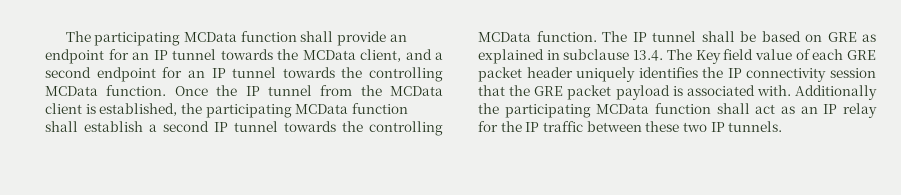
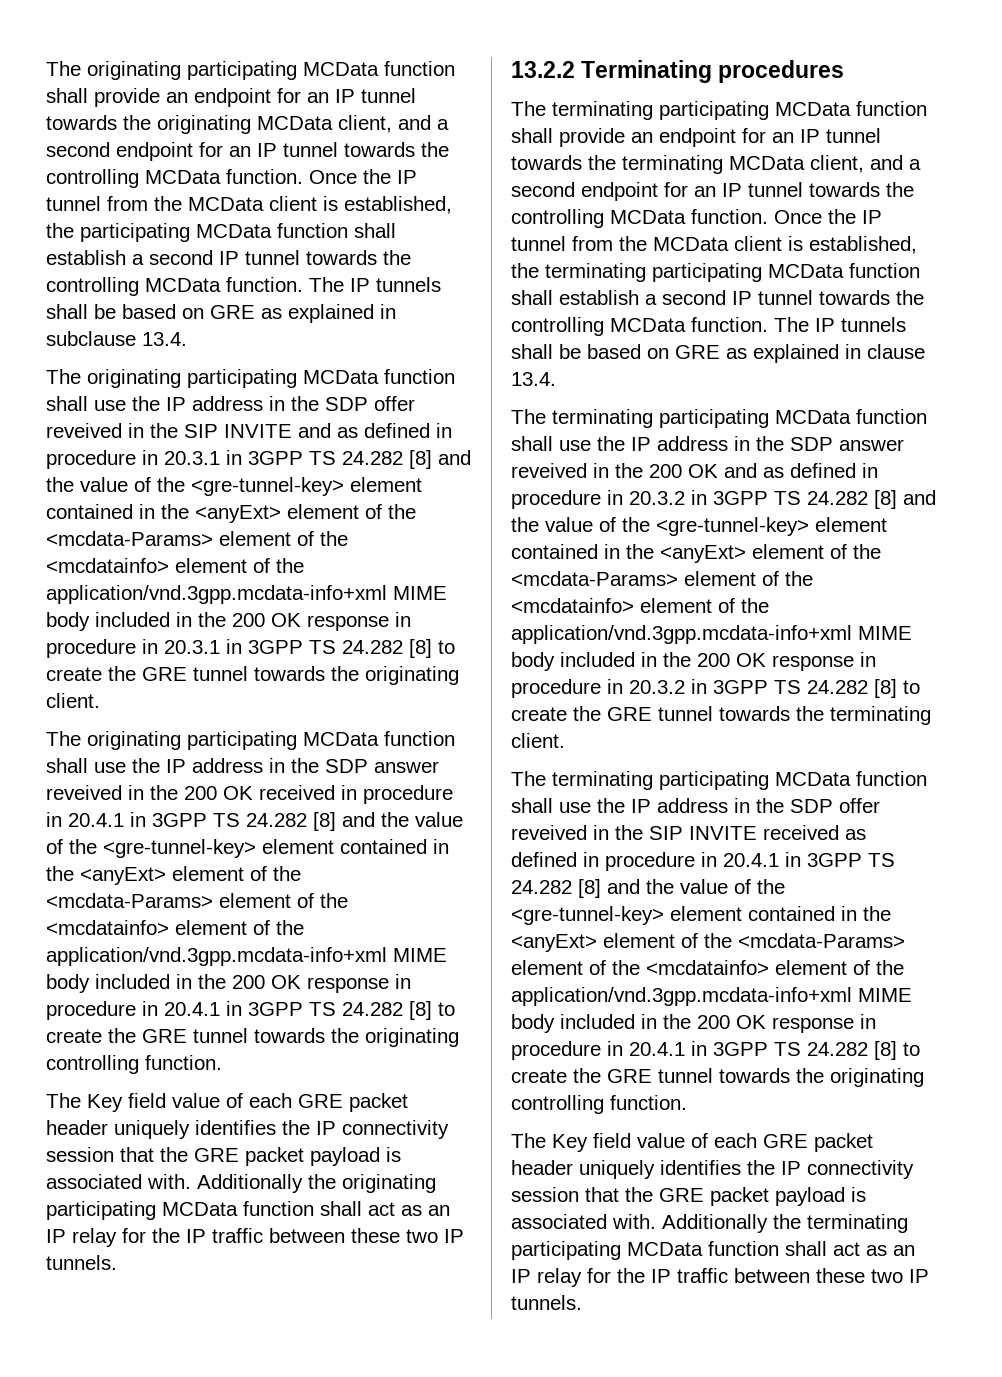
- The participating MCData function shall provide an endpoint for an IP tunnel towards the MCData client, and a second endpoint for an IP tunnel towards the controlling MCData function.
+ The originating participating MCData function shall provide an endpoint for an IP tunnel towards the originating MCData client, and a second endpoint for an IP tunnel towards the controlling MCData function.
- The IP tunnel shall be based on GRE as explained in subclause 13.4. The Key field value of each GRE packet header uniquely identifies the IP connectivity session that the GRE packet payload is associated with.
+ The IP tunnels shall be based on GRE as explained in subclause 13.4.
+ The originating participating MCData function shall use the IP address in the SDP offer reveived in the SIP INVITE and as defined in procedure in 20.3.1 in 3GPP TS 24.282 [8] and the value of the <gre-tunnel-key> element contained in the <anyExt> element of the <mcdata-Params> element of the <mcdatainfo> element of the application/vnd.3gpp.mcdata-info+xml MIME body included in the 200 OK response in procedure in 20.3.1 in 3GPP TS 24.282 [8] to create the GRE tunnel towards the originating client.
+ The originating participating MCData function shall use the IP address in the SDP answer reveived in the 200 OK received in procedure in 20.4.1 in 3GPP TS 24.282 [8] and the value of the <gre-tunnel-key> element contained in the <anyExt> element of the <mcdata-Params> element of the <mcdatainfo> element of the application/vnd.3gpp.mcdata-info+xml MIME body included in the 200 OK response in procedure in 20.4.1 in 3GPP TS 24.282 [8] to create the GRE tunnel towards the originating controlling function.
+ The Key field value of each GRE packet header uniquely identifies the IP connectivity session that the GRE packet payload is associated with.
- Additionally the participating MCData function shall act as an IP relay for the IP traffic between these two IP tunnels.
+ Additionally the originating participating MCData function shall act as an IP relay for the IP traffic between these two IP tunnels.
+ 13.2.2 Terminating procedures
+ The terminating participating MCData function shall provide an endpoint for an IP tunnel towards the terminating MCData client, and a second endpoint for an IP tunnel towards the controlling MCData function. Once the IP tunnel from the MCData client is established, the terminating participating MCData function shall establish a second IP tunnel towards the controlling MCData function. The IP tunnels shall be based on GRE as explained in clause 13.4.
+ The terminating participating MCData function shall use the IP address in the SDP answer reveived in the 200 OK and as defined in procedure in 20.3.2 in 3GPP TS 24.282 [8] and the value of the <gre-tunnel-key> element contained in the <anyExt> element of the <mcdata-Params> element of the <mcdatainfo> element of the application/vnd.3gpp.mcdata-info+xml MIME body included in the 200 OK response in procedure in 20.3.2 in 3GPP TS 24.282 [8] to create the GRE tunnel towards the terminating client.
+ The terminating participating MCData function shall use the IP address in the SDP offer reveived in the SIP INVITE received as defined in procedure in 20.4.1 in 3GPP TS 24.282 [8] and the value of the <gre-tunnel-key> element contained in the <anyExt> element of the <mcdata-Params> element of the <mcdatainfo> element of the application/vnd.3gpp.mcdata-info+xml MIME body included in the 200 OK response in procedure in 20.4.1 in 3GPP TS 24.282 [8] to create the GRE tunnel towards the originating controlling function.
+ The Key field value of each GRE packet header uniquely identifies the IP connectivity session that the GRE packet payload is associated with. Additionally the terminating participating MCData function shall act as an IP relay for the IP traffic between these two IP tunnels.

